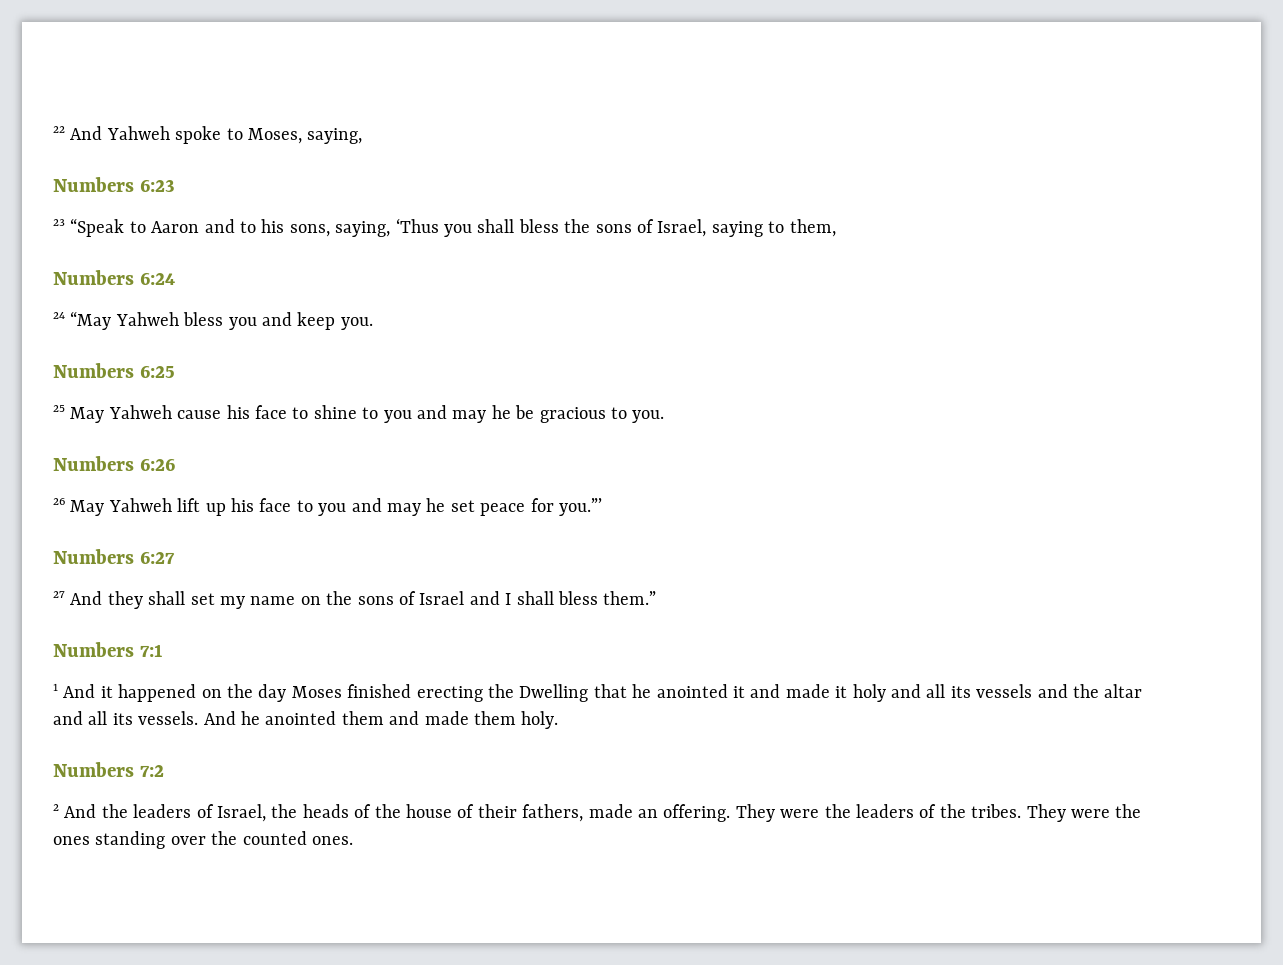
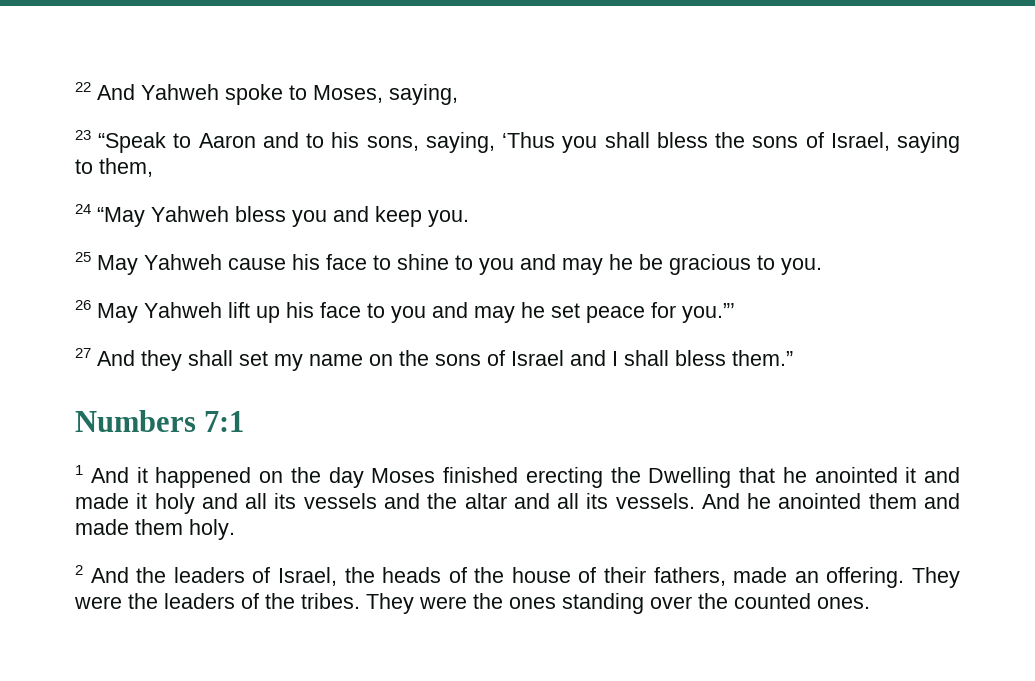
- Numbers 6:23
- Numbers 6:24
- Numbers 6:25
- Numbers 6:26
- Numbers 6:27
- Numbers 7:2

